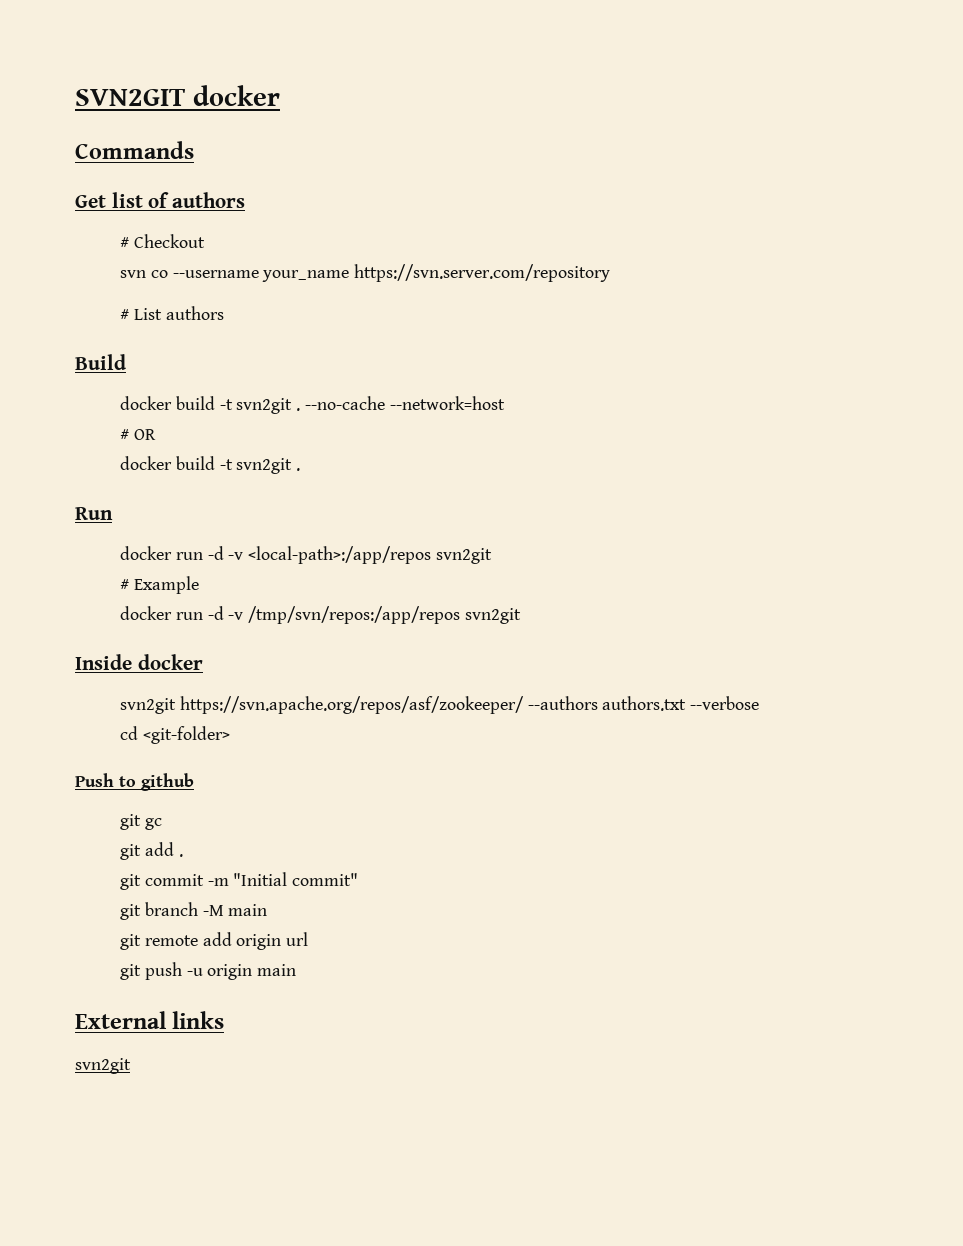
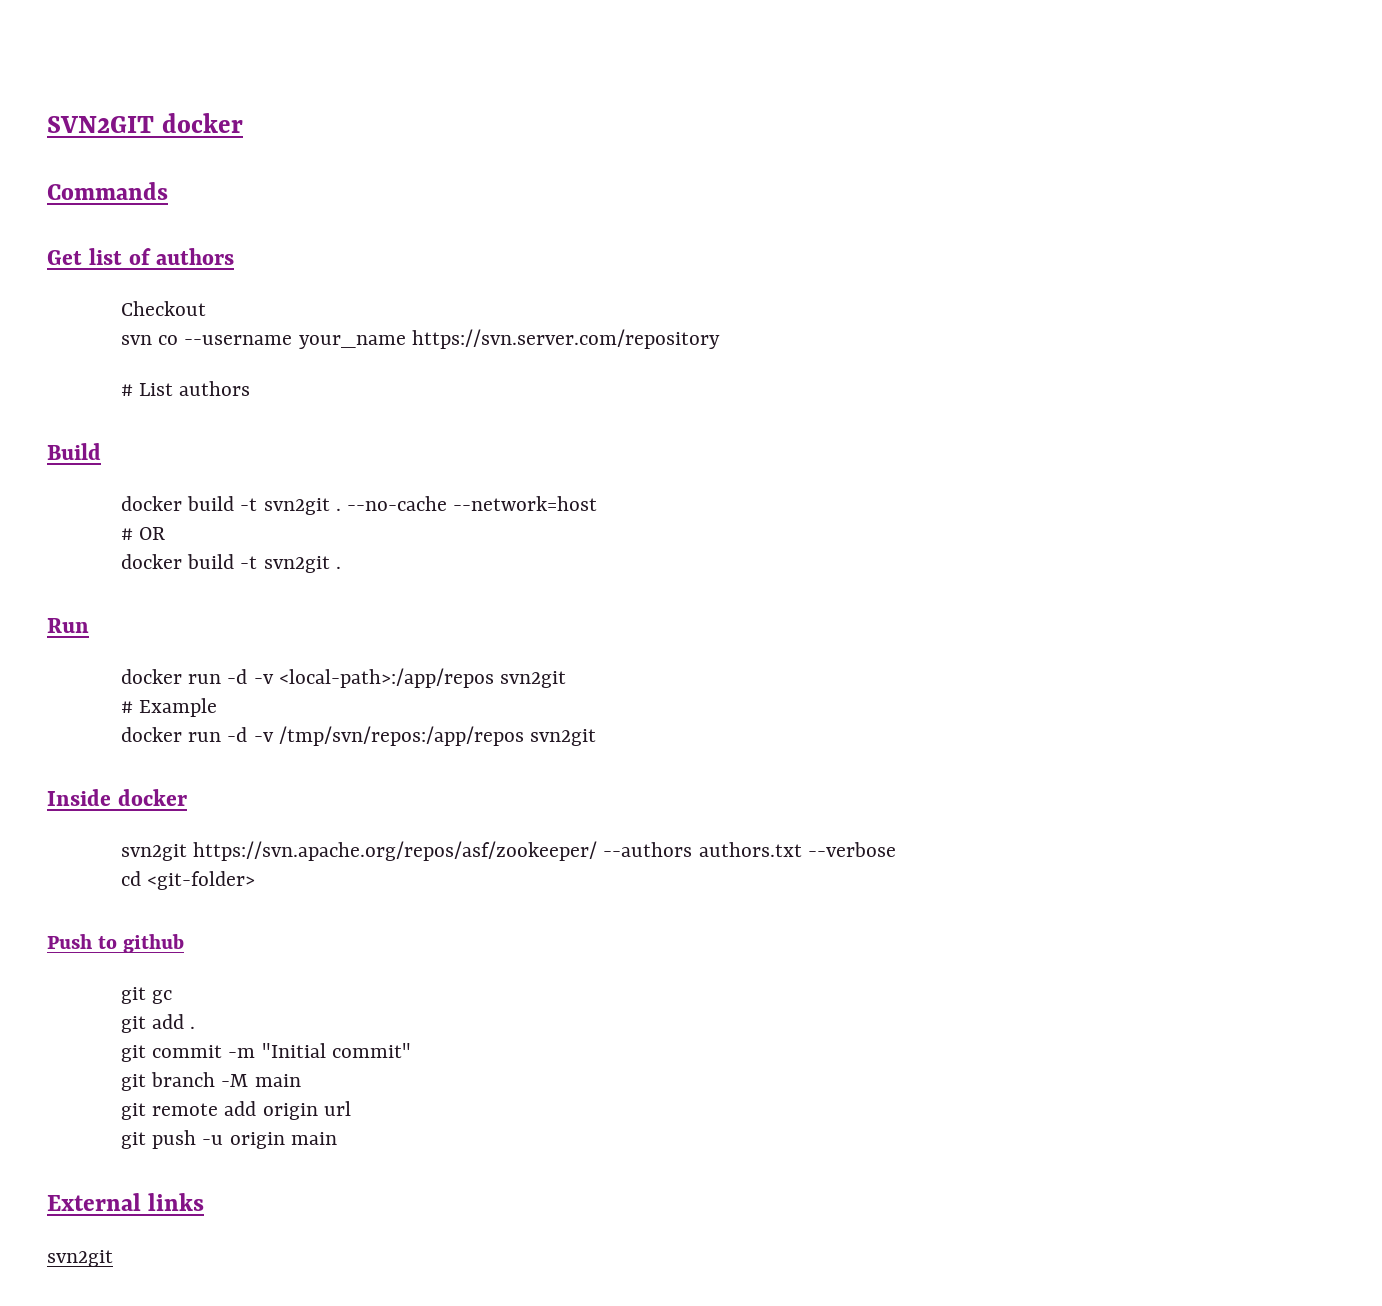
- # Checkout
+ Checkout

